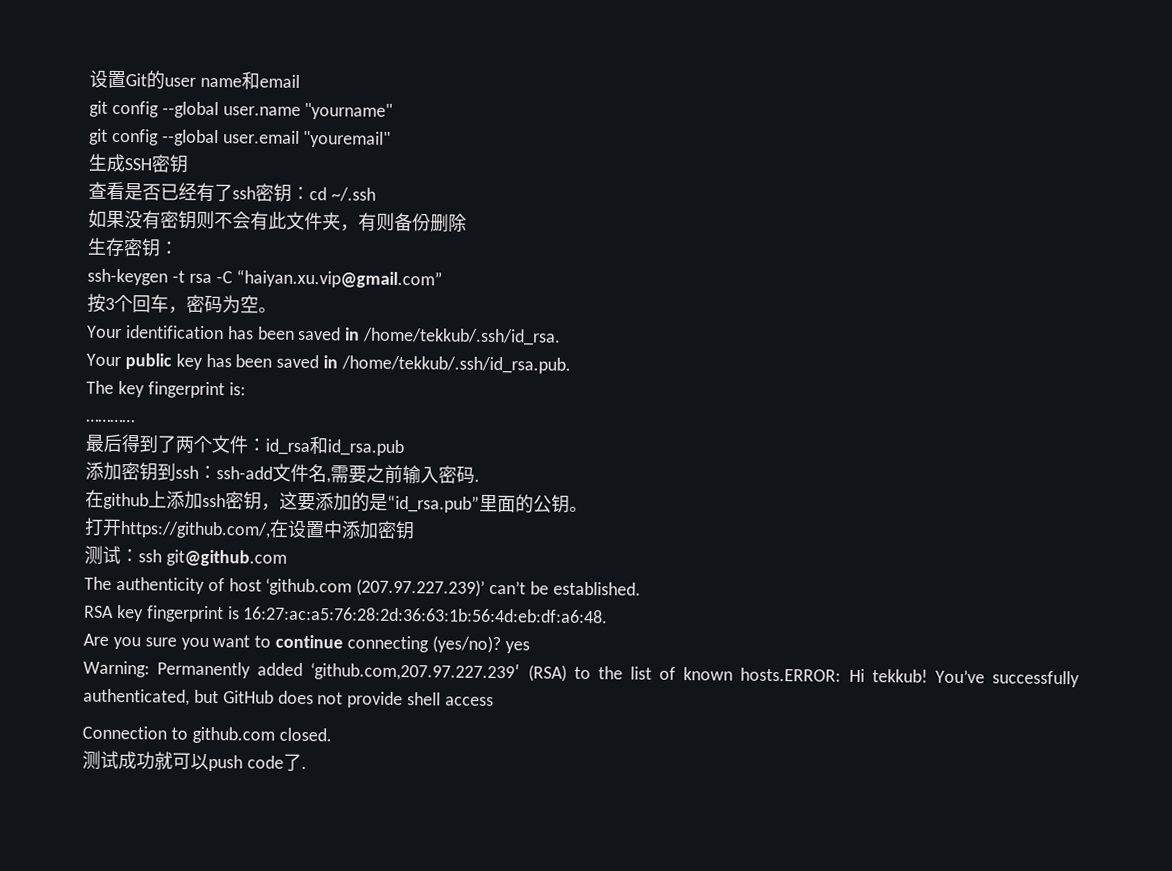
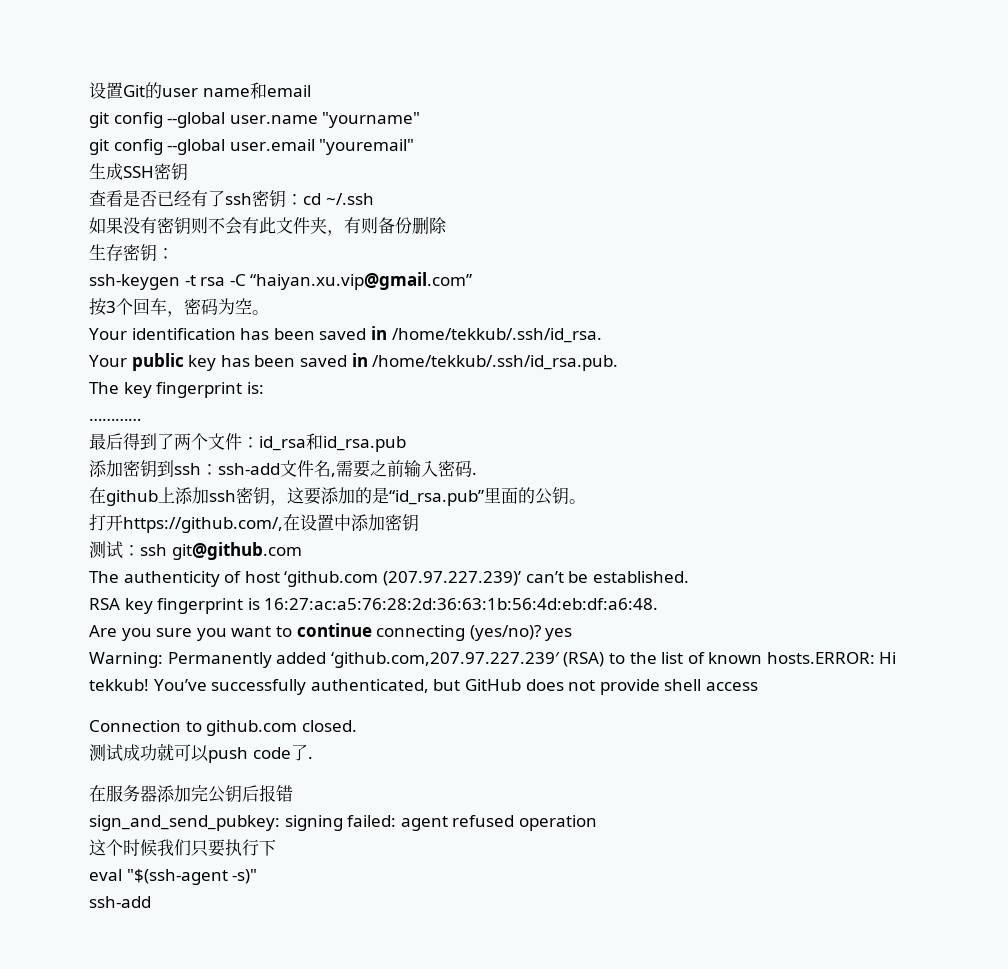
+ 在服务器添加完公钥后报错
+ sign_and_send_pubkey: signing failed: agent refused operation
+ 这个时候我们只要执行下
+ eval "$(ssh-agent -s)"
+ ssh-add

